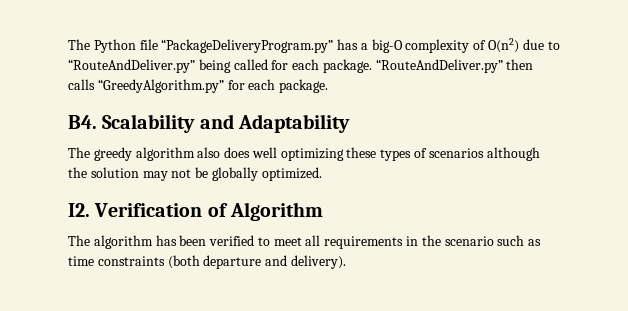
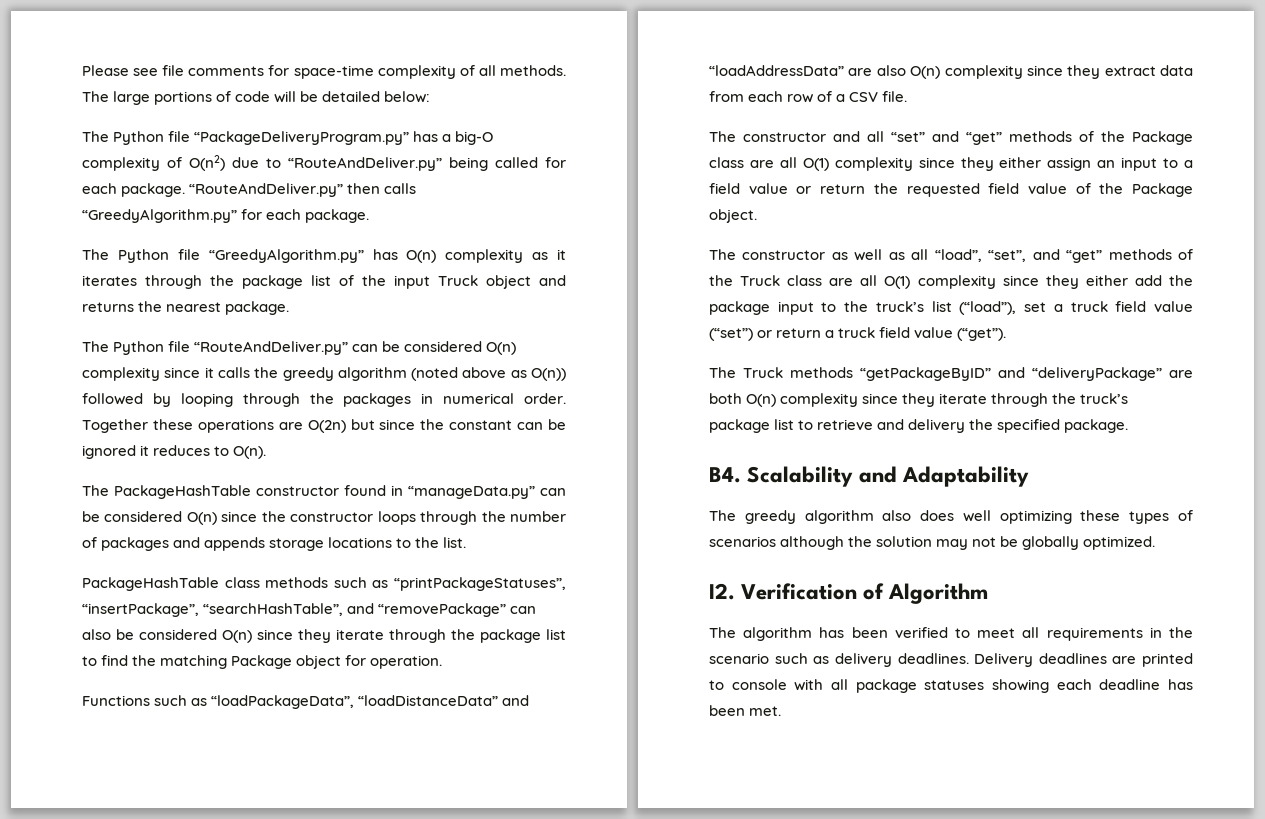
+ Please see file comments for space-time complexity of all methods. The large portions of code will be detailed below:
+ The Python file “GreedyAlgorithm.py” has O(n) complexity as it iterates through the package list of the input Truck object and returns the nearest package.
+ The Python file “RouteAndDeliver.py” can be considered O(n) complexity since it calls the greedy algorithm (noted above as O(n)) followed by looping through the packages in numerical order. Together these operations are O(2n) but since the constant can be ignored it reduces to O(n).
+ The PackageHashTable constructor found in “manageData.py” can be considered O(n) since the constructor loops through the number of packages and appends storage locations to the list.
+ PackageHashTable class methods such as “printPackageStatuses”, “insertPackage”, “searchHashTable”, and “removePackage” can also be considered O(n) since they iterate through the package list to find the matching Package object for operation.
+ Functions such as “loadPackageData”, “loadDistanceData” and “loadAddressData” are also O(n) complexity since they extract data from each row of a CSV file.
+ The constructor and all “set” and “get” methods of the Package class are all O(1) complexity since they either assign an input to a field value or return the requested field value of the Package object.
+ The constructor as well as all “load”, “set”, and “get” methods of the Truck class are all O(1) complexity since they either add the package input to the truck’s list (“load”), set a truck field value (“set”) or return a truck field value (“get”).
+ The Truck methods “getPackageByID” and “deliveryPackage” are both O(n) complexity since they iterate through the truck’s package list to retrieve and delivery the specified package.
- The algorithm has been verified to meet all requirements in the scenario such as time constraints (both departure and delivery).
+ The algorithm has been verified to meet all requirements in the scenario such as delivery deadlines. Delivery deadlines are printed to console with all package statuses showing each deadline has been met.

